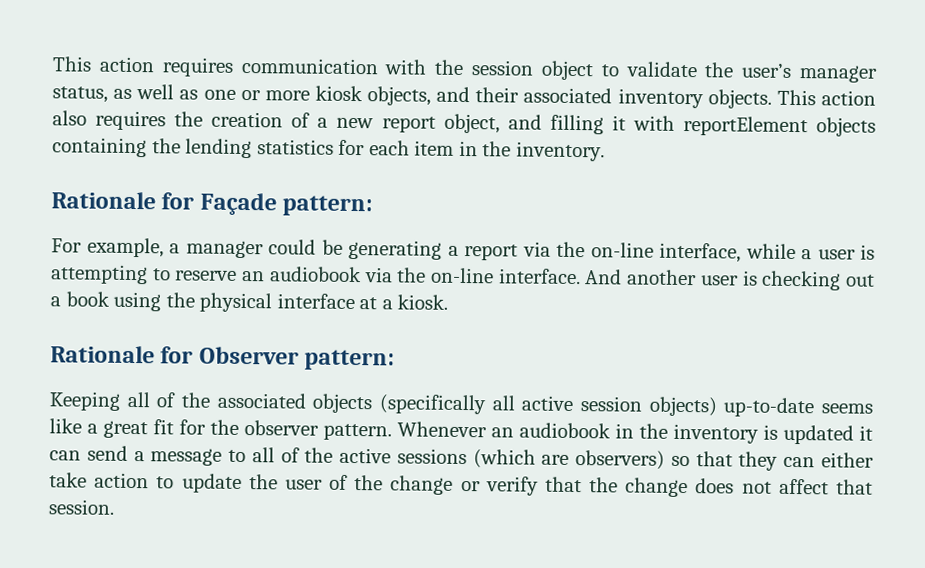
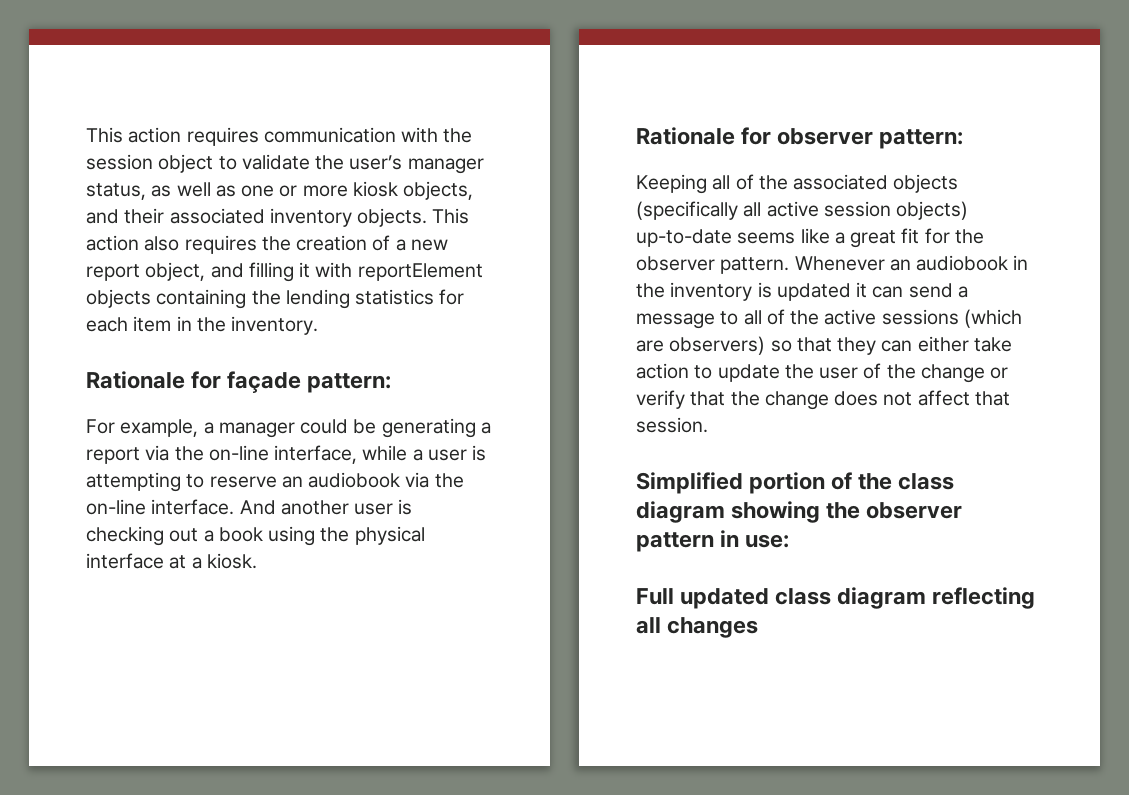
- Rationale for Façade pattern:
+ Rationale for façade pattern:
- Rationale for Observer pattern:
+ Rationale for observer pattern:
+ Simplified portion of the class diagram showing the observer pattern in use:
+ Full updated class diagram reflecting all changes

